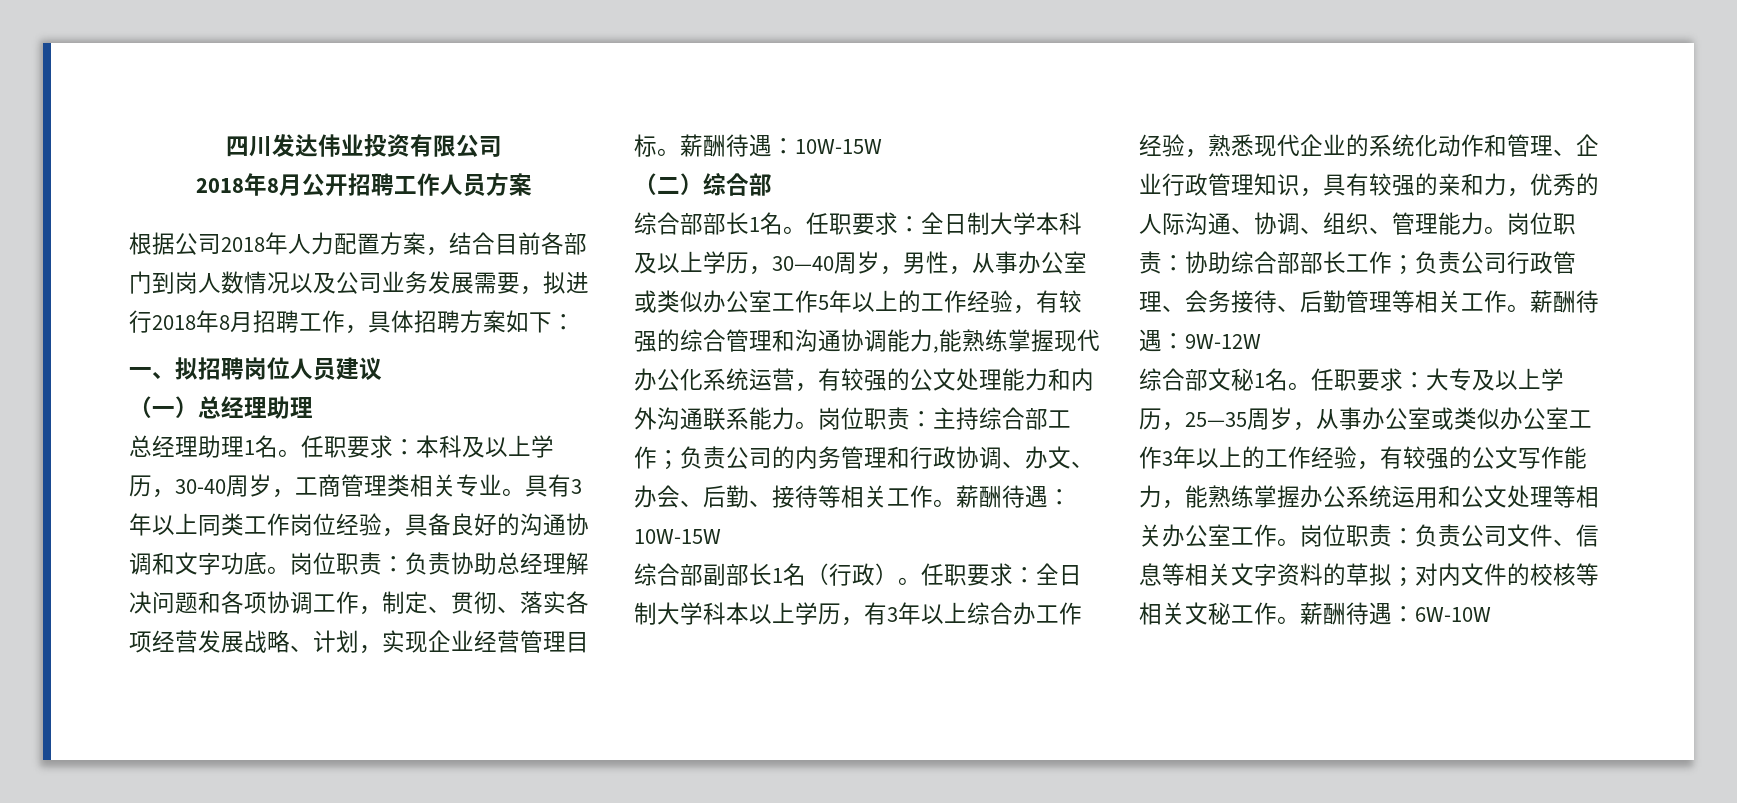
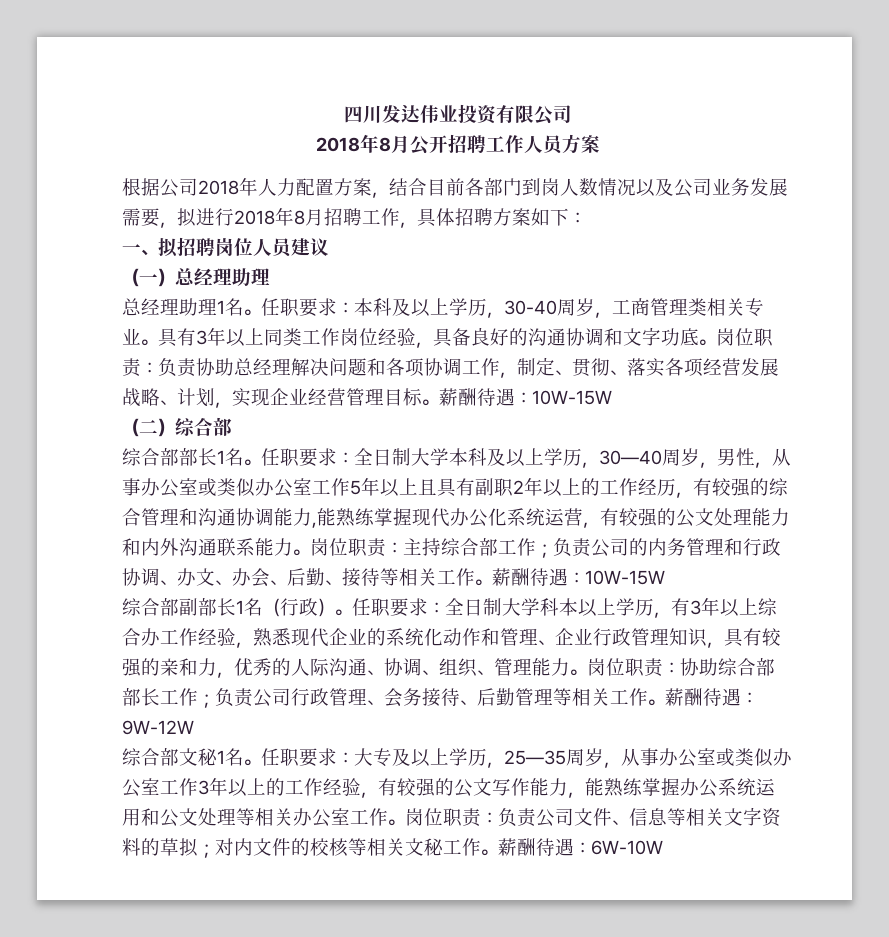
- 任职要求：全日制大学本科及以上学历，30—40周岁，男性，从事办公室或类似办公室工作5年以上的工作经验，有较强的综合管理和沟通协调能力,能熟练掌握现代办公化系统运营，有较强的公文处理能力和内外沟通联系能力。
+ 任职要求：全日制大学本科及以上学历，30—40周岁，男性，从事办公室或类似办公室工作5年以上且具有副职2年以上的工作经历，有较强的综合管理和沟通协调能力,能熟练掌握现代办公化系统运营，有较强的公文处理能力和内外沟通联系能力。

